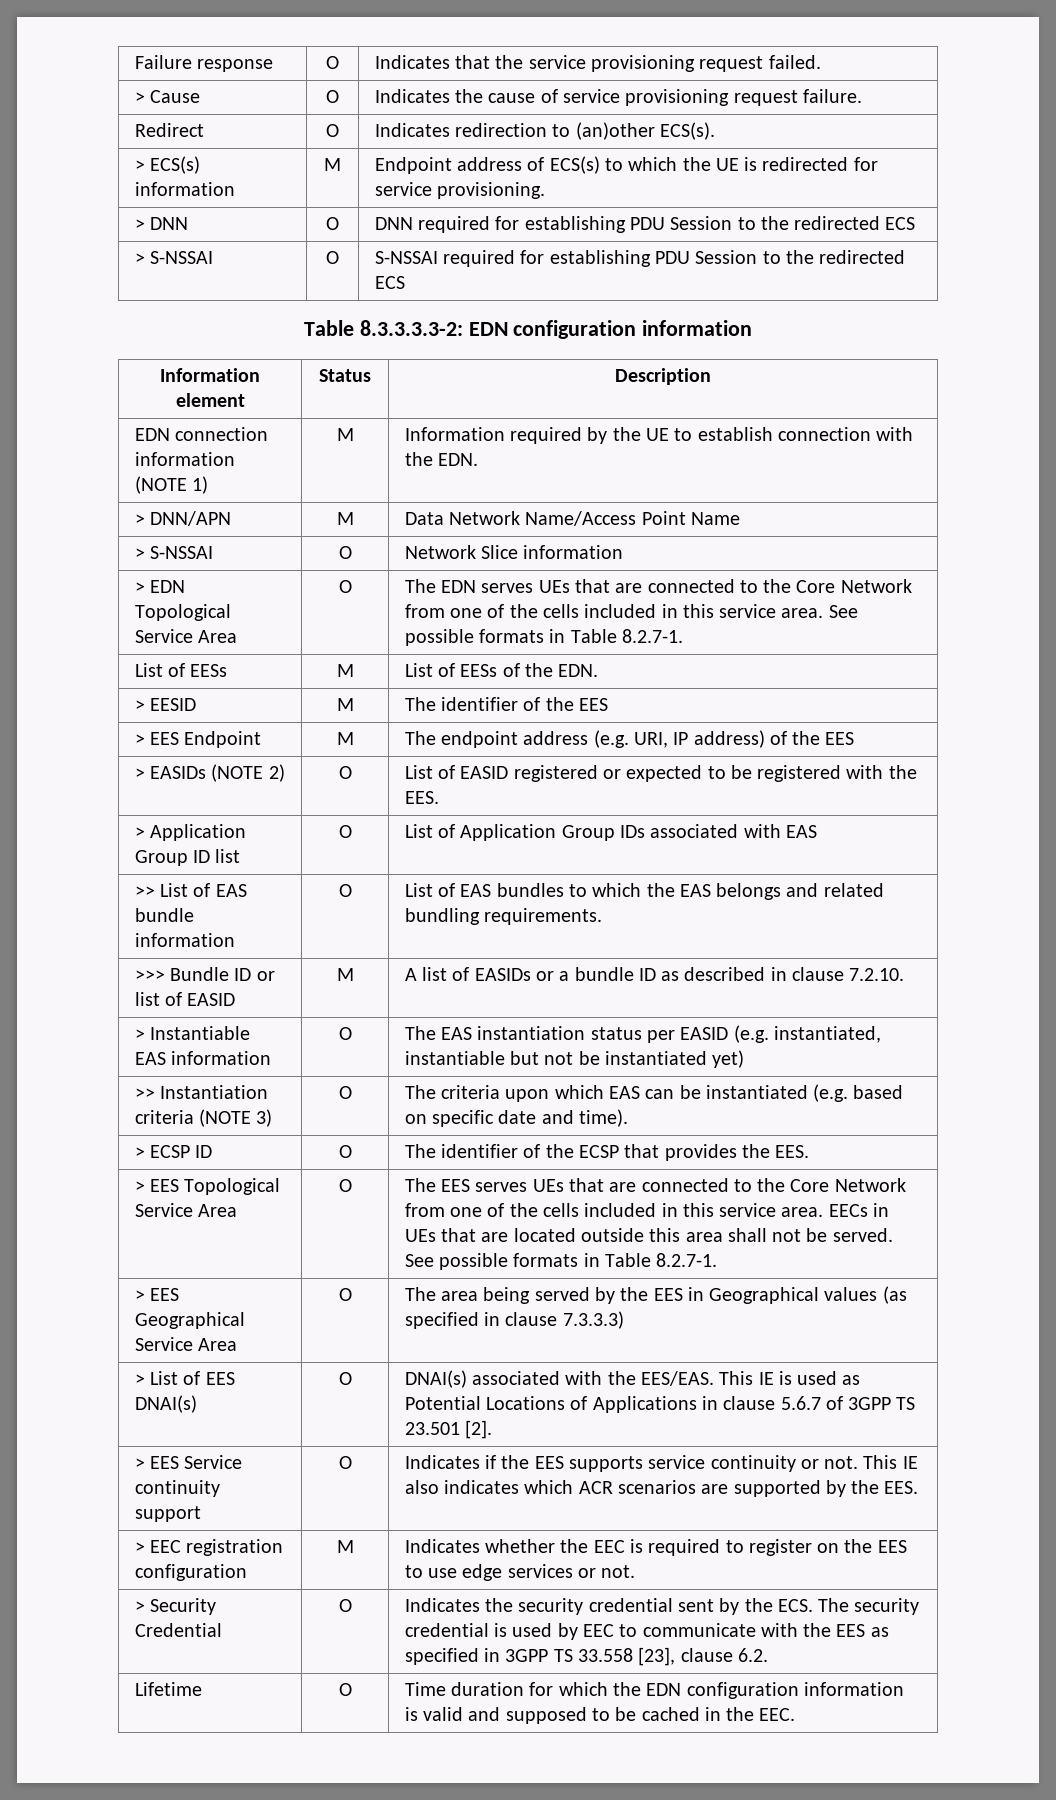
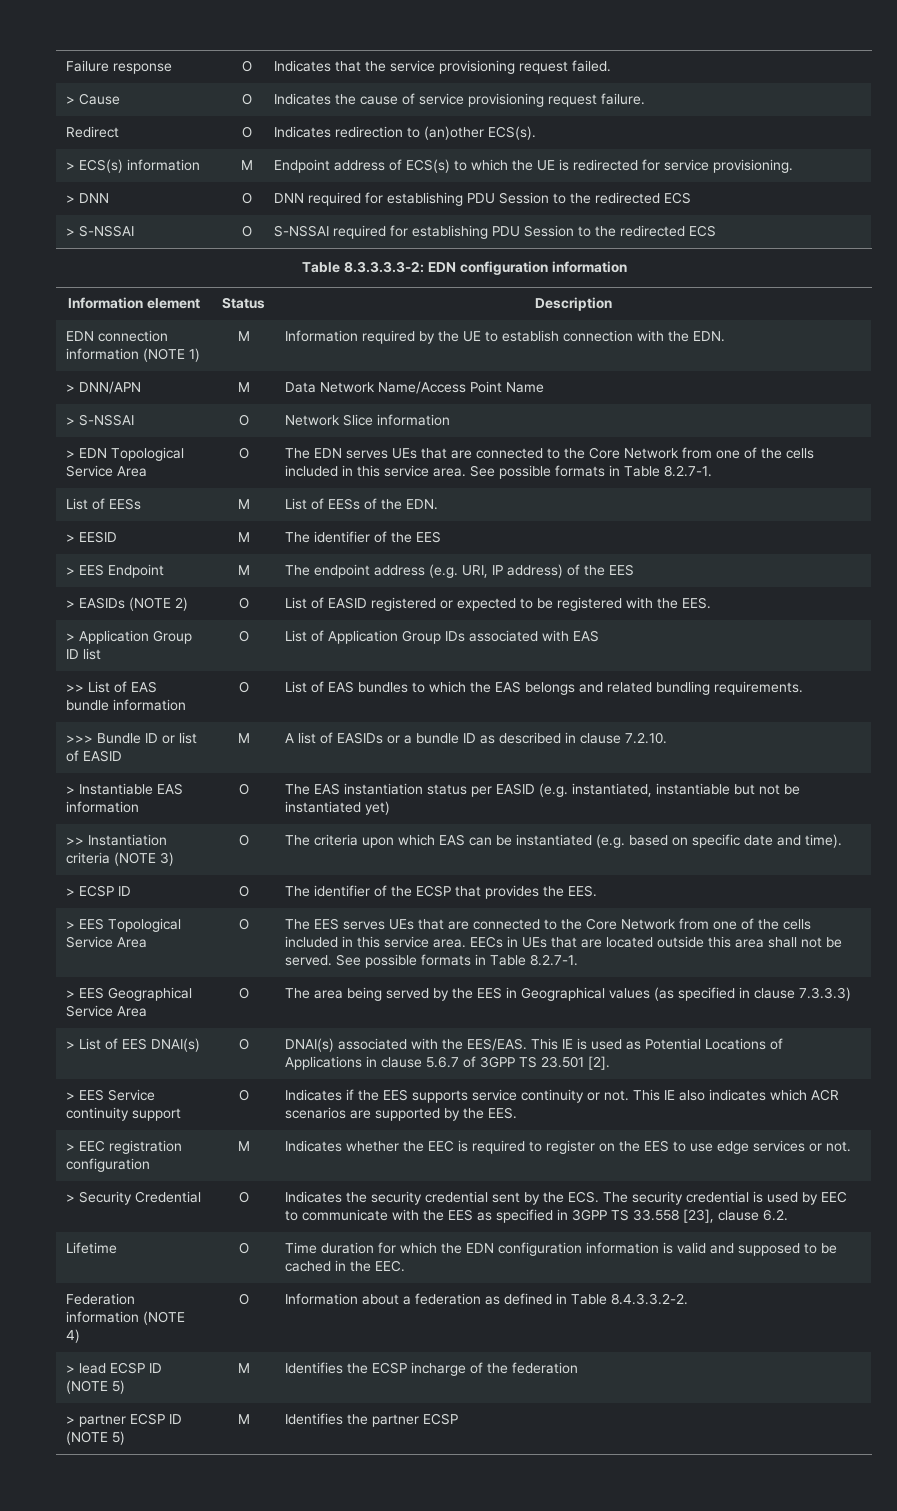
+ Federation information (NOTE 4) | O | Information about a federation as defined in Table 8.4.3.3.2-2.
+ > lead ECSP ID (NOTE 5) | M | Identifies the ECSP incharge of the federation
+ > partner ECSP ID (NOTE 5) | M | Identifies the partner ECSP

